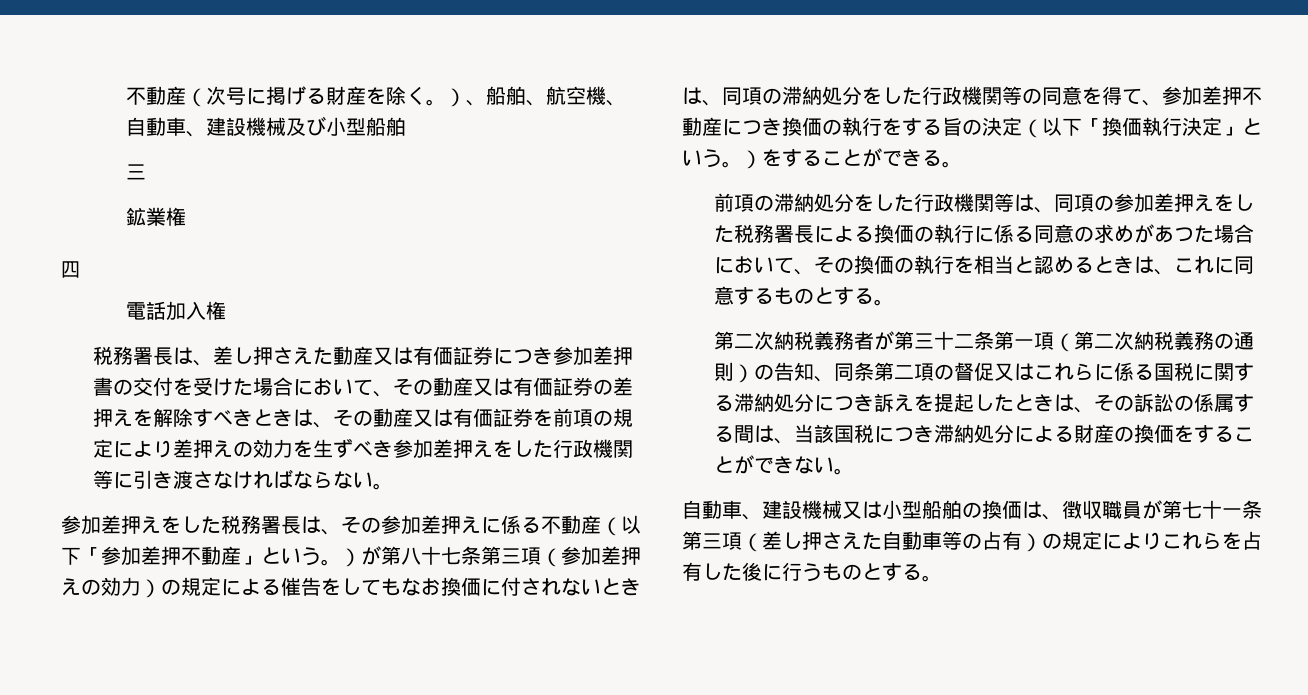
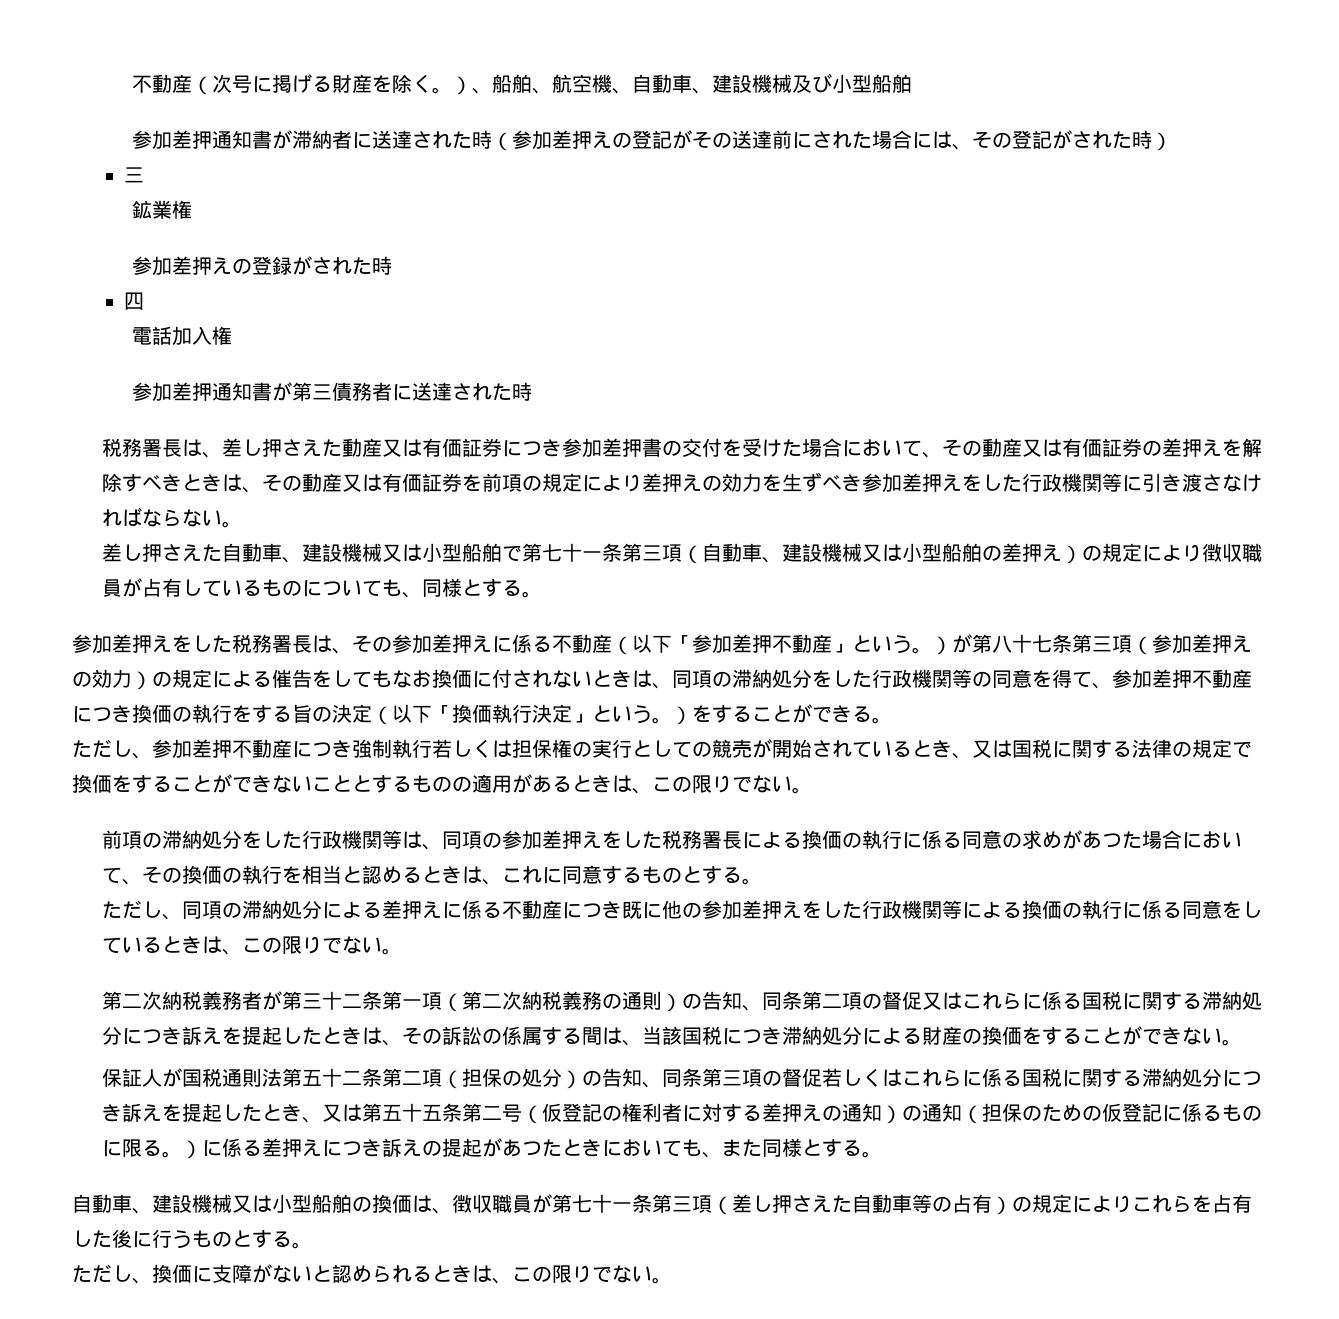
  不動産（次号に掲げる財産を除く。）、船舶、航空機、自動車、建設機械及び小型船舶
+ 参加差押通知書が滞納者に送達された時（参加差押えの登記がその送達前にされた場合には、その登記がされた時）
  三
  鉱業権
+ 参加差押えの登録がされた時
  四
  電話加入権
+ 参加差押通知書が第三債務者に送達された時
+ 差し押さえた自動車、建設機械又は小型船舶で第七十一条第三項（自動車、建設機械又は小型船舶の差押え）の規定により徴収職員が占有しているものについても、同様とする。
+ ただし、参加差押不動産につき強制執行若しくは担保権の実行としての競売が開始されているとき、又は国税に関する法律の規定で換価をすることができないこととするものの適用があるときは、この限りでない。
+ ただし、同項の滞納処分による差押えに係る不動産につき既に他の参加差押えをした行政機関等による換価の執行に係る同意をしているときは、この限りでない。
+ 保証人が国税通則法第五十二条第二項（担保の処分）の告知、同条第三項の督促若しくはこれらに係る国税に関する滞納処分につき訴えを提起したとき、又は第五十五条第二号（仮登記の権利者に対する差押えの通知）の通知（担保のための仮登記に係るものに限る。）に係る差押えにつき訴えの提起があつたときにおいても、また同様とする。
+ ただし、換価に支障がないと認められるときは、この限りでない。

